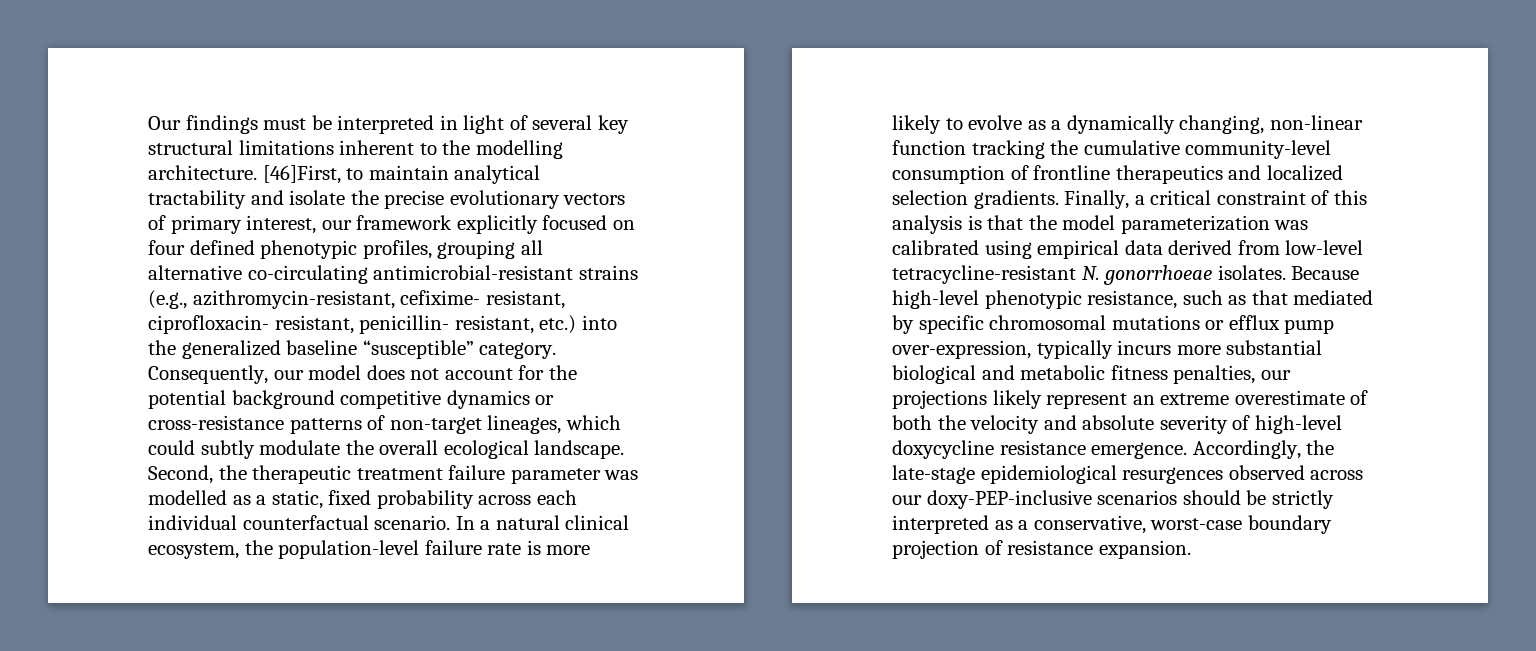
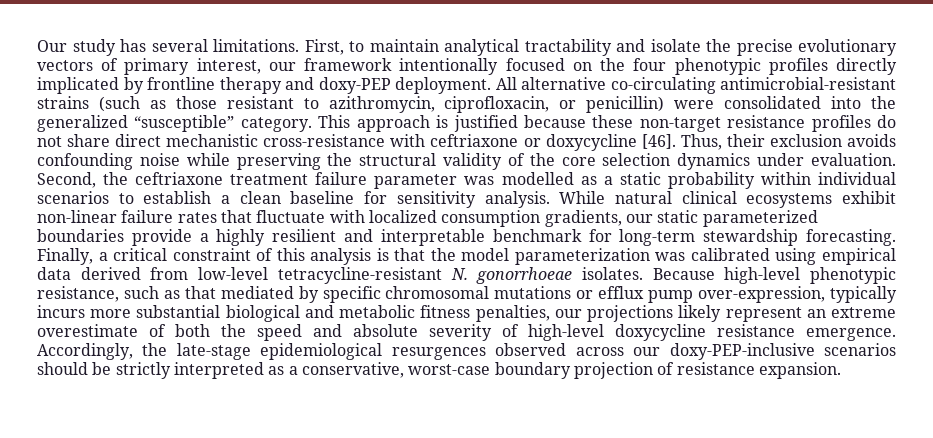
- Our findings must be interpreted in light of several key structural limitations inherent to the modelling architecture. [46]First, to maintain analytical tractability and isolate the precise evolutionary vectors of primary interest, our framework explicitly focused on four defined phenotypic profiles, grouping all alternative co-circulating antimicrobial-resistant strains (e.g., azithromycin-resistant, cefixime- resistant, ciprofloxacin- resistant, penicillin- resistant, etc.) into the generalized baseline “susceptible” category.
+ Our study has several limitations. First, to maintain analytical tractability and isolate the precise evolutionary vectors of primary interest, our framework intentionally focused on the four phenotypic profiles directly implicated by frontline therapy and doxy-PEP deployment. All alternative co-circulating antimicrobial-resistant strains (such as those resistant to azithromycin, ciprofloxacin, or penicillin) were consolidated into the generalized “susceptible” category.
- Consequently, our model does not account for the potential background competitive dynamics or cross-resistance patterns of non-target lineages, which could subtly modulate the overall ecological landscape.
+ This approach is justified because these non-target resistance profiles do not share direct mechanistic cross-resistance with ceftriaxone or doxycycline [46]. Thus, their exclusion avoids confounding noise while preserving the structural validity of the core selection dynamics under evaluation.
- Second, the therapeutic treatment failure parameter was modelled as a static, fixed probability across each individual counterfactual scenario. In a natural clinical ecosystem, the population-level failure rate is more likely to evolve as a dynamically changing, non-linear function tracking the cumulative community-level consumption of frontline therapeutics and localized selection gradients.
+ Second, the ceftriaxone treatment failure parameter was modelled as a static probability within individual scenarios to establish a clean baseline for sensitivity analysis. While natural clinical ecosystems exhibit non-linear failure rates that fluctuate with localized consumption gradients, our static parameterized boundaries provide a highly resilient and interpretable benchmark for long-term stewardship forecasting.
- Because high-level phenotypic resistance, such as that mediated by specific chromosomal mutations or efflux pump over-expression, typically incurs more substantial biological and metabolic fitness penalties, our projections likely represent an extreme overestimate of both the velocity and absolute severity of high-level doxycycline resistance emergence.
+ Because high-level phenotypic resistance, such as that mediated by specific chromosomal mutations or efflux pump over-expression, typically incurs more substantial biological and metabolic fitness penalties, our projections likely represent an extreme overestimate of both the speed and absolute severity of high-level doxycycline resistance emergence.

